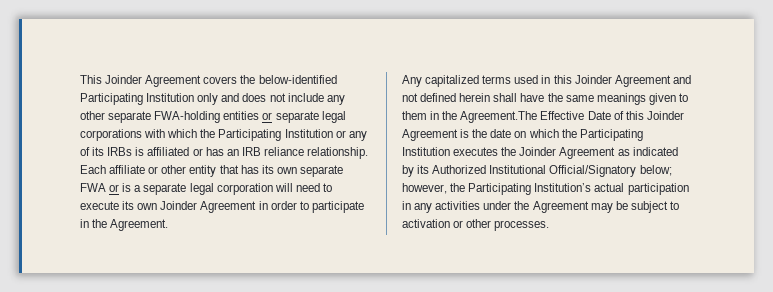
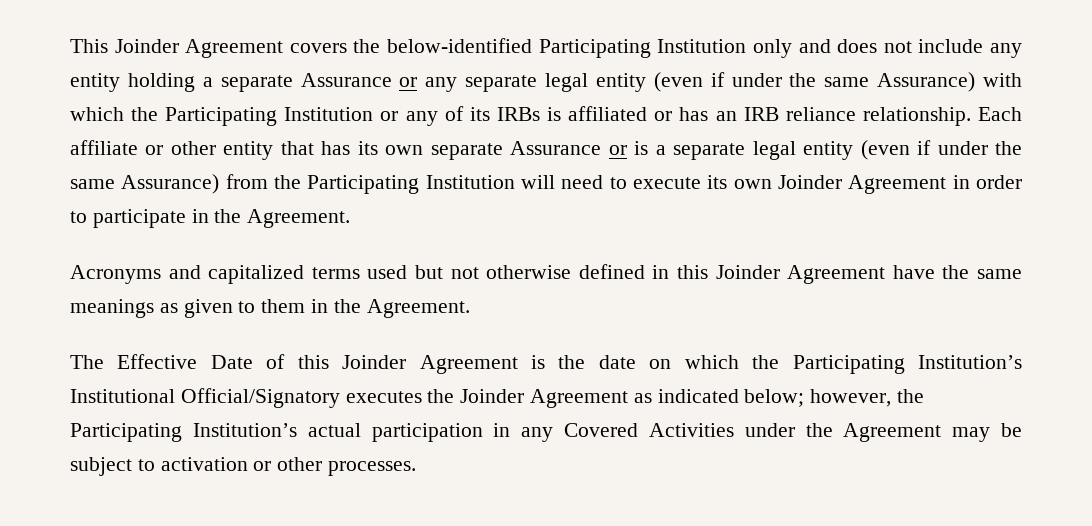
- This Joinder Agreement covers the below-identified Participating Institution only and does not include any other separate FWA-holding entities or separate legal corporations with which the Participating Institution or any of its IRBs is affiliated or has an IRB reliance relationship.
+ This Joinder Agreement covers the below-identified Participating Institution only and does not include any entity holding a separate Assurance or any separate legal entity (even if under the same Assurance) with which the Participating Institution or any of its IRBs is affiliated or has an IRB reliance relationship.
- Each affiliate or other entity that has its own separate FWA or is a separate legal corporation will need to execute its own Joinder Agreement in order to participate in the Agreement.
+ Each affiliate or other entity that has its own separate Assurance or is a separate legal entity (even if under the same Assurance) from the Participating Institution will need to execute its own Joinder Agreement in order to participate in the Agreement.
- Any capitalized terms used in this Joinder Agreement and not defined herein shall have the same meanings given to them in the Agreement.The Effective Date of this Joinder Agreement is the date on which the Participating Institution executes the Joinder Agreement as indicated by its Authorized Institutional Official/Signatory below; however, the Participating Institution’s actual participation in any activities under the Agreement may be subject to activation or other processes.
+ Acronyms and capitalized terms used but not otherwise defined in this Joinder Agreement have the same meanings as given to them in the Agreement.
+ The Effective Date of this Joinder Agreement is the date on which the Participating Institution’s Institutional Official/Signatory executes the Joinder Agreement as indicated below; however, the Participating Institution’s actual participation in any Covered Activities under the Agreement may be subject to activation or other processes.

